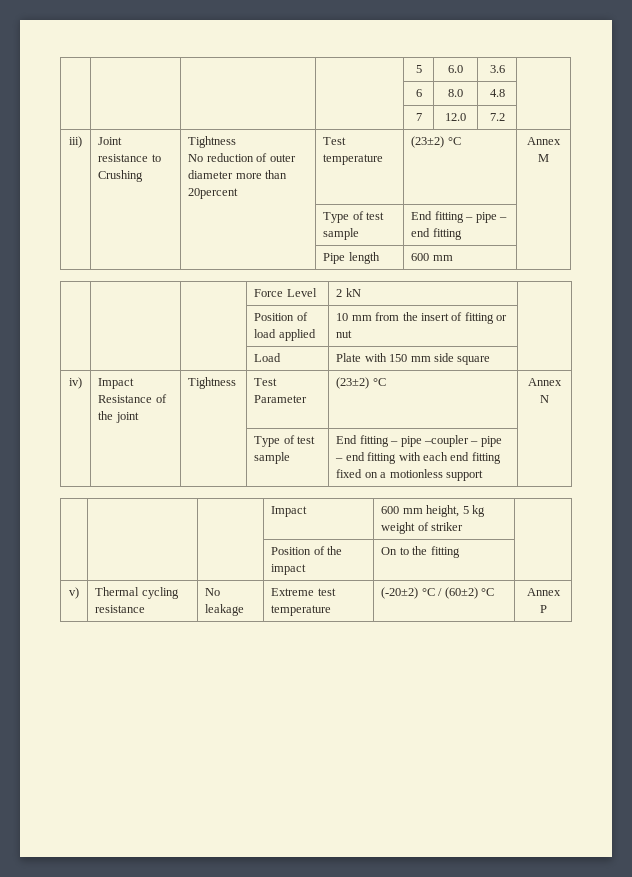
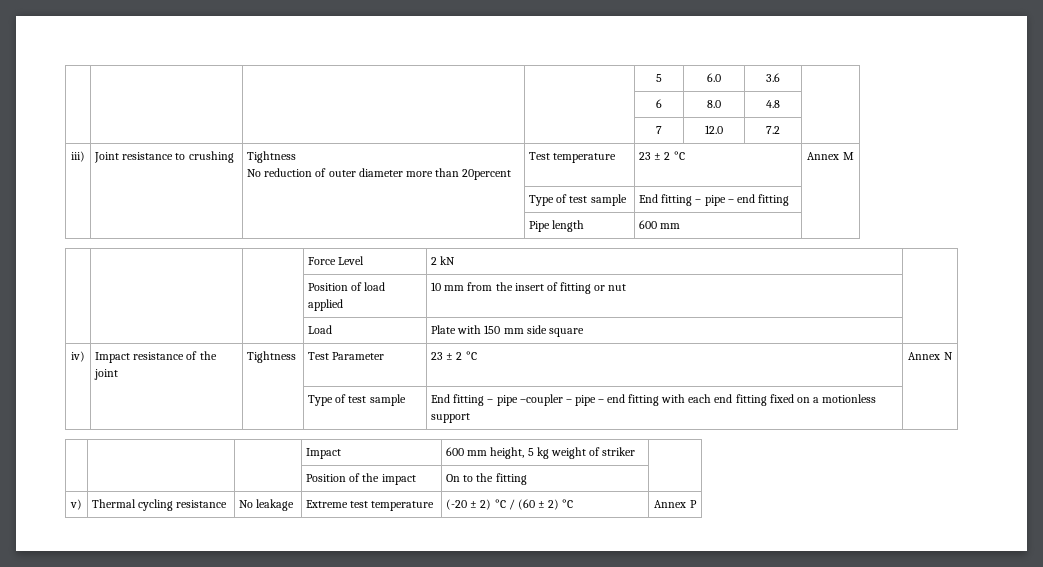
- iii) | Joint resistance to Crushing | Tightness
- No reduction of outer diameter more than 20percent | Test temperature | (23±2) °C | Annex M
+ iii) | Joint resistance to crushing | Tightness
+ No reduction of outer diameter more than 20percent | Test temperature | 23 ± 2 °C | Annex M
- iv) | Impact Resistance of the joint | Tightness | Test Parameter | (23±2) °C | Annex N
+ iv) | Impact resistance of the joint | Tightness | Test Parameter | 23 ± 2 °C | Annex N
- v) | Thermal cycling resistance | No leakage | Extreme test temperature | (-20±2) °C / (60±2) °C | Annex P
+ v) | Thermal cycling resistance | No leakage | Extreme test temperature | (-20 ± 2) °C / (60 ± 2) °C | Annex P

